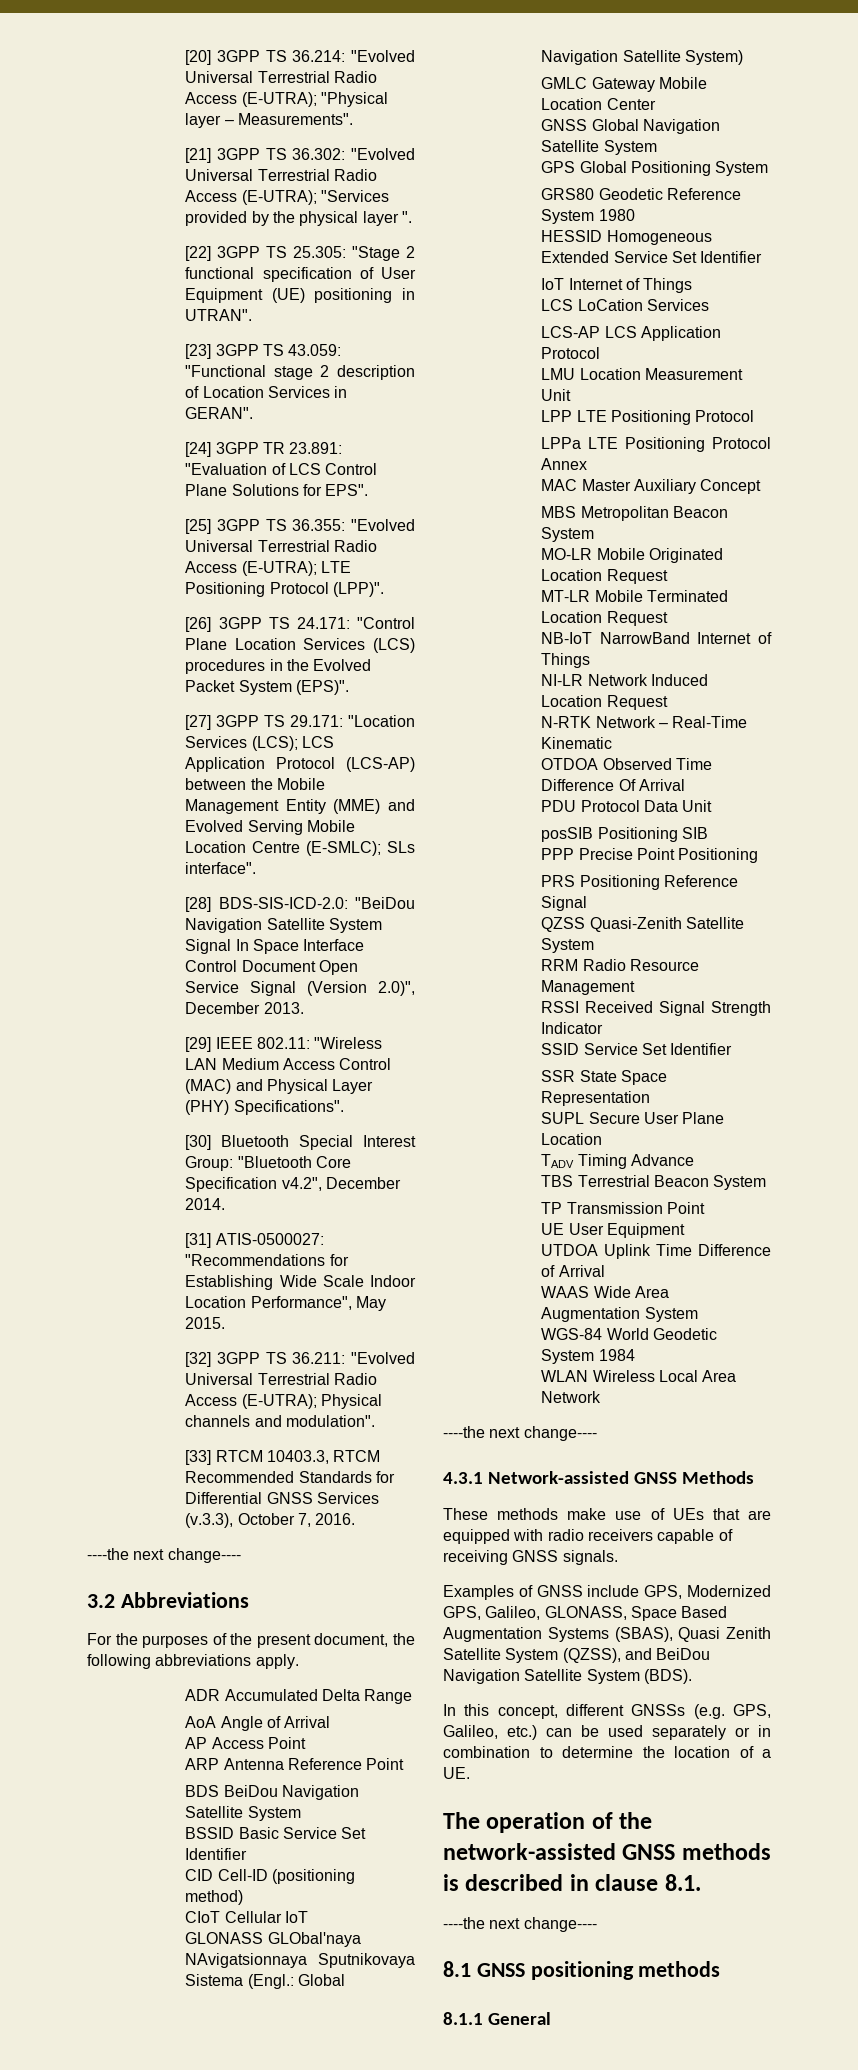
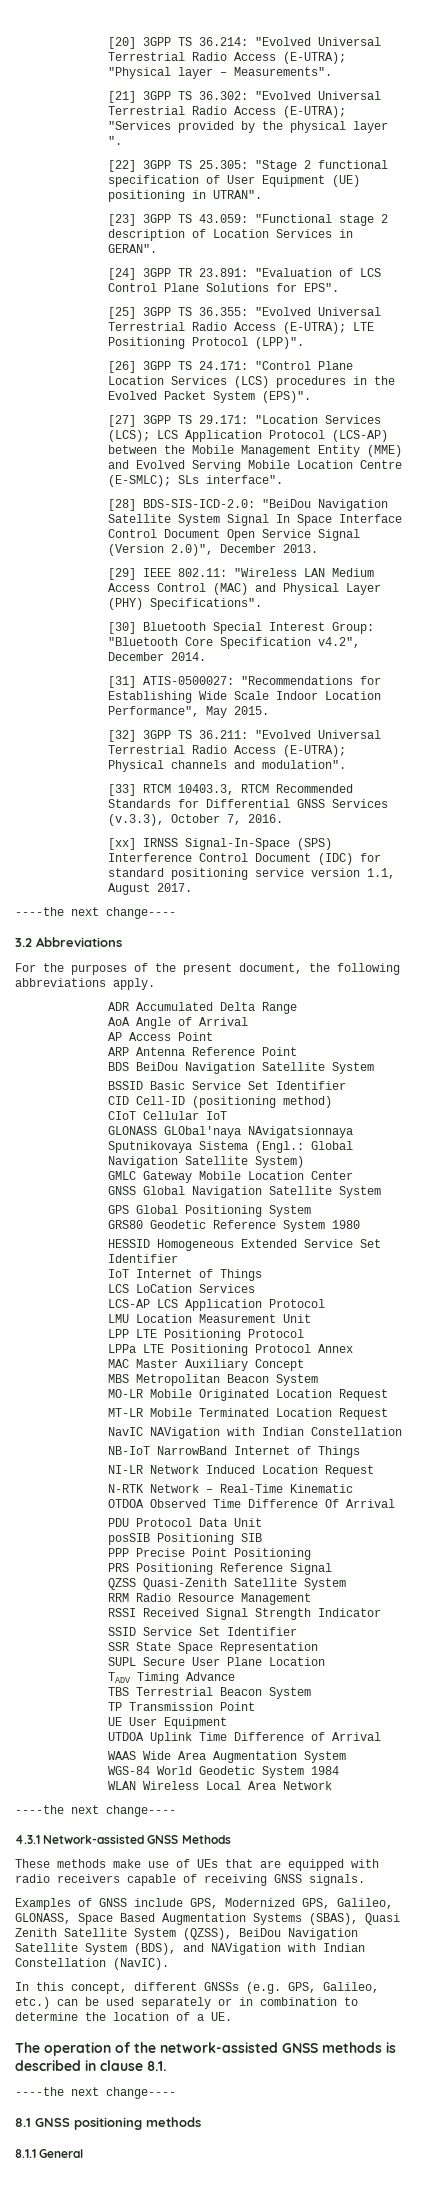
+ [xx] IRNSS Signal-In-Space (SPS) Interference Control Document (IDC) for standard positioning service version 1.1, August 2017.
+ NavIC NAVigation with Indian Constellation
- Examples of GNSS include GPS, Modernized GPS, Galileo, GLONASS, Space Based Augmentation Systems (SBAS), Quasi Zenith Satellite System (QZSS), and BeiDou Navigation Satellite System (BDS).
+ Examples of GNSS include GPS, Modernized GPS, Galileo, GLONASS, Space Based Augmentation Systems (SBAS), Quasi Zenith Satellite System (QZSS), BeiDou Navigation Satellite System (BDS), and NAVigation with Indian Constellation (NavIC).

